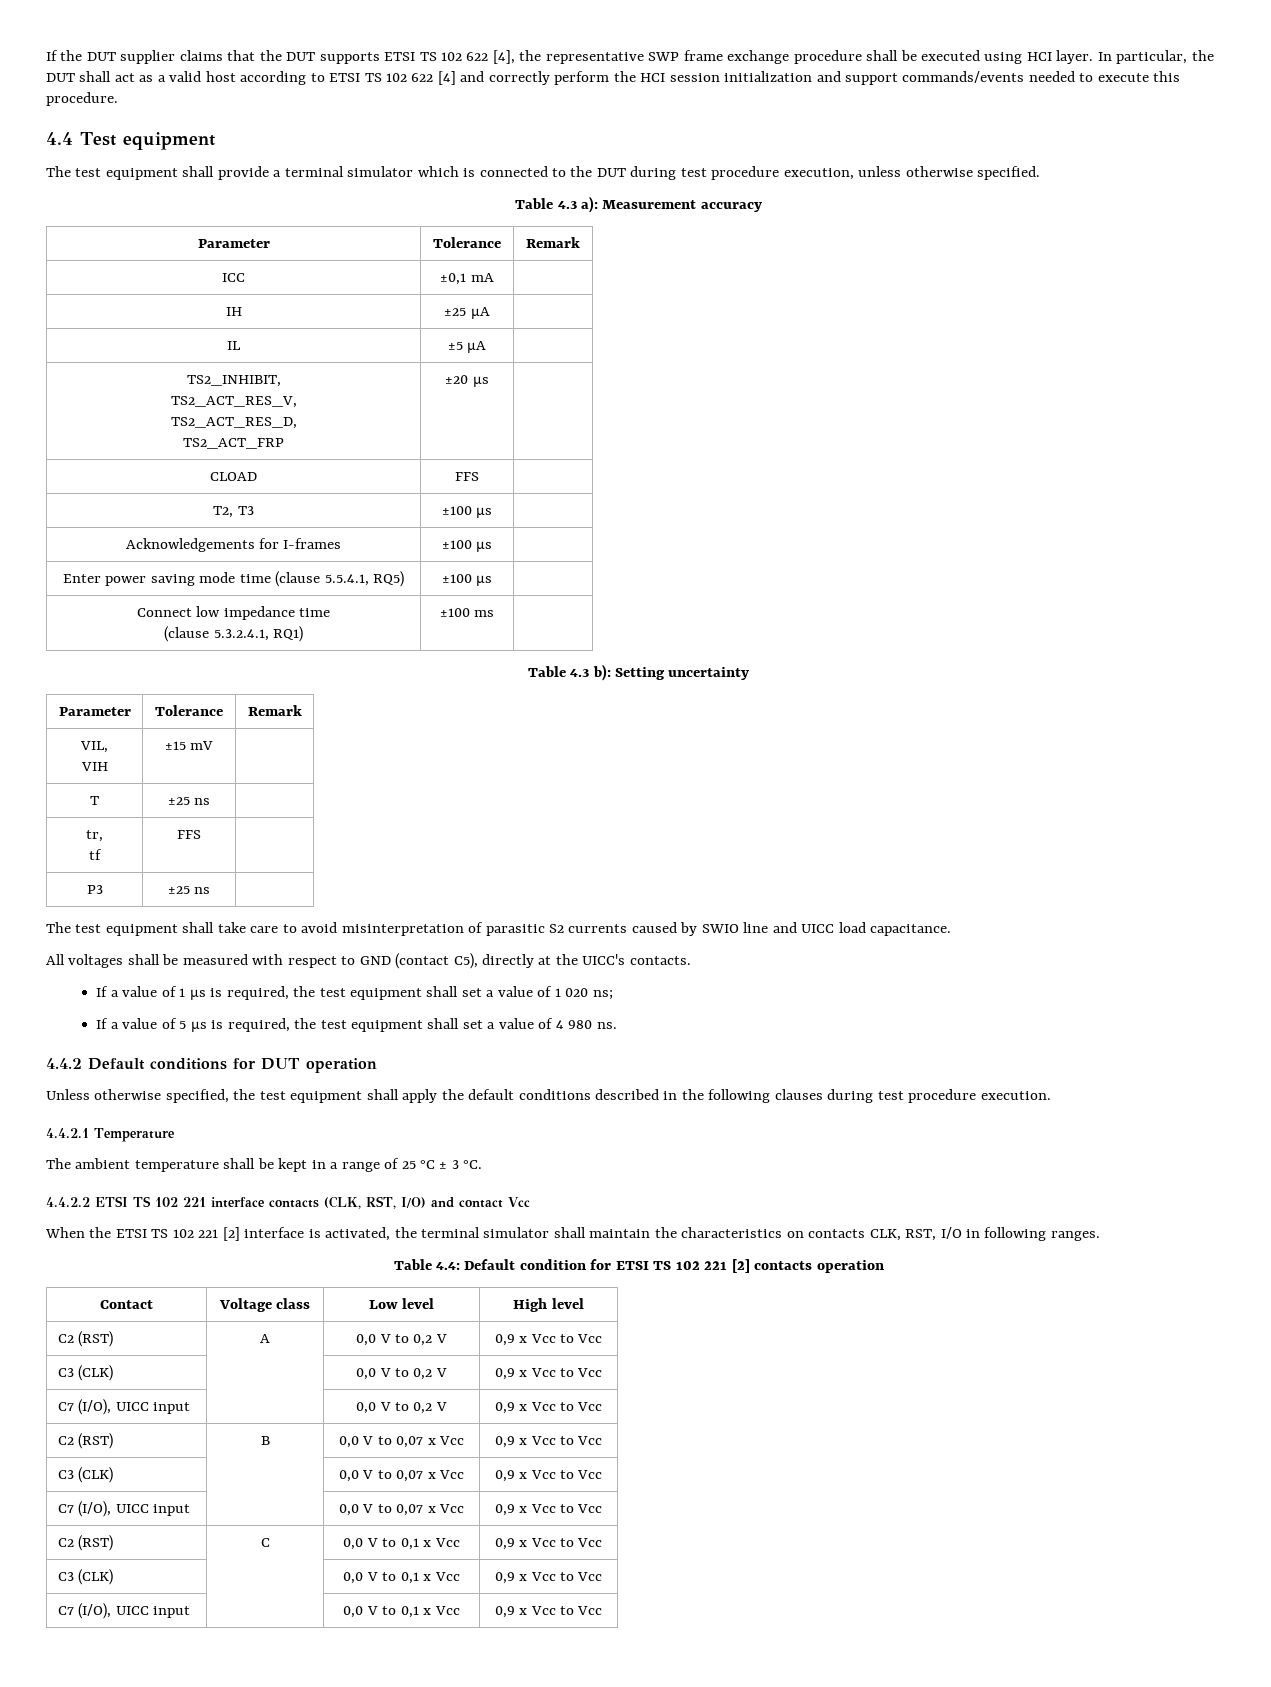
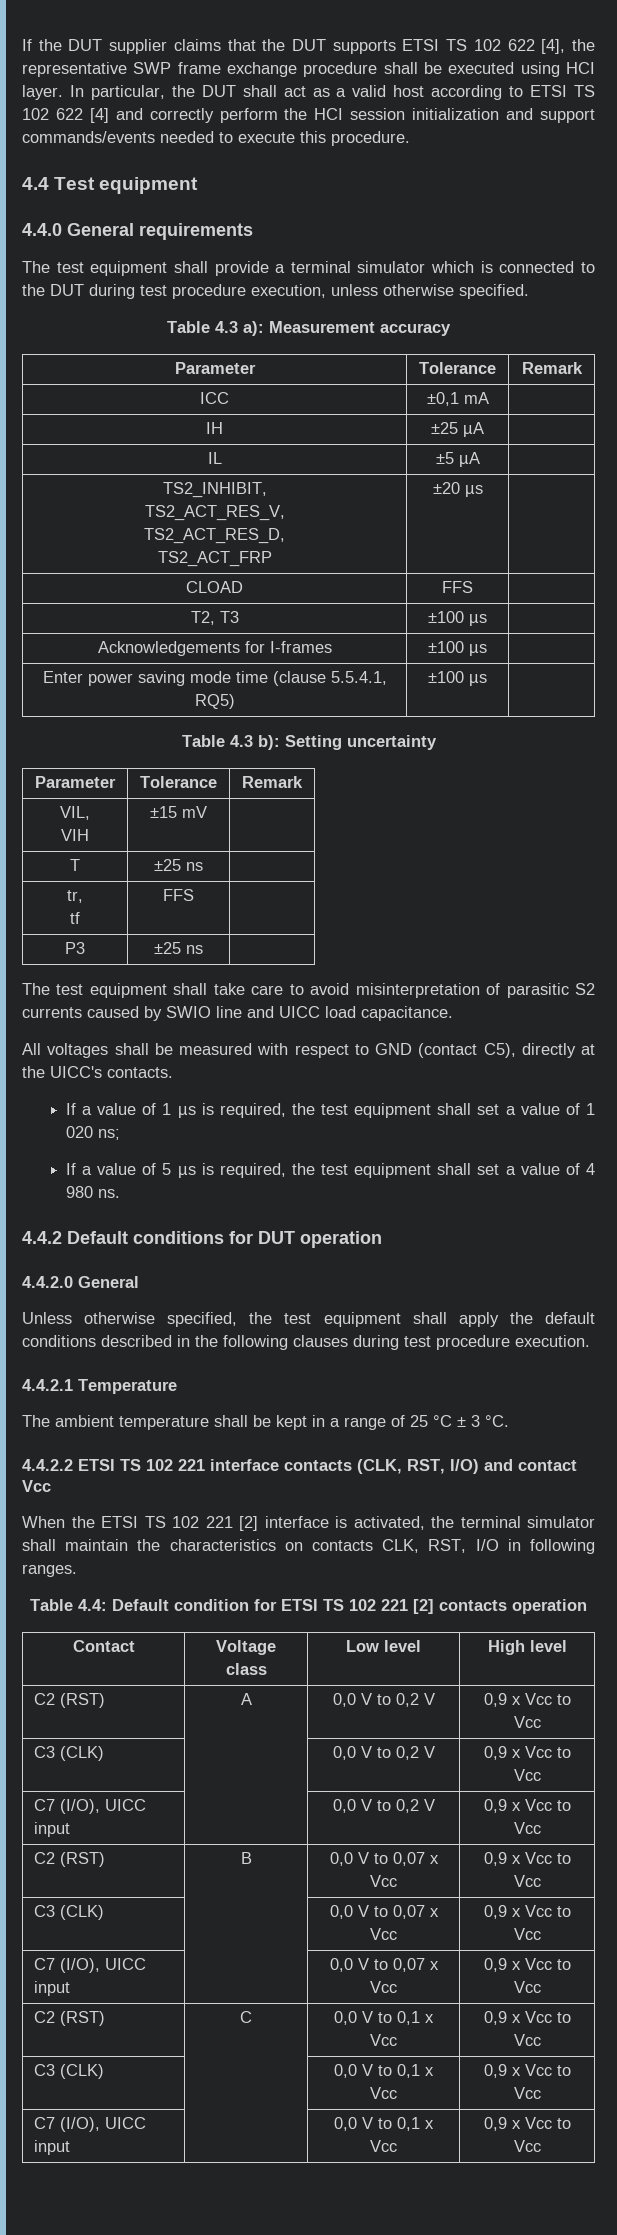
+ 4.4.0 General requirements
- Connect low impedance time
- (clause 5.3.2.4.1, RQ1) | ±100 ms |
+ 4.4.2.0 General

